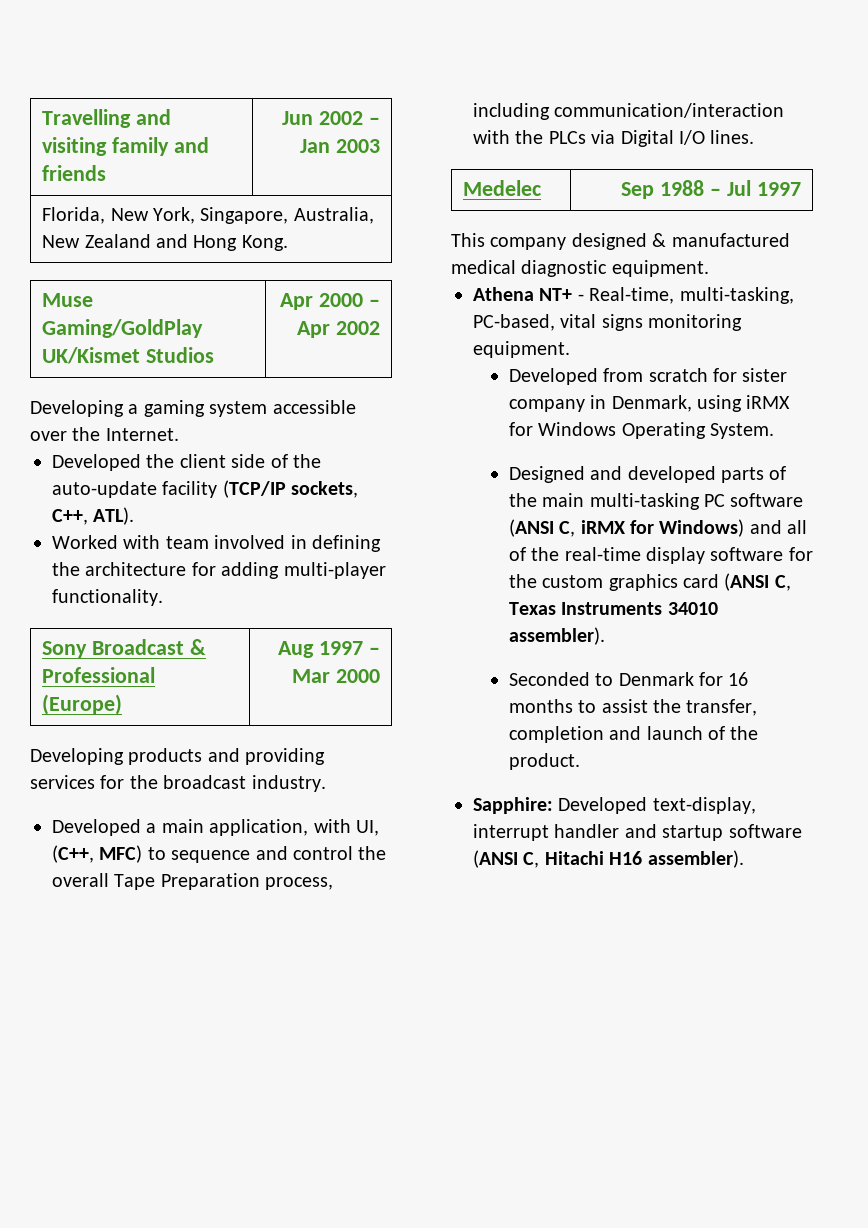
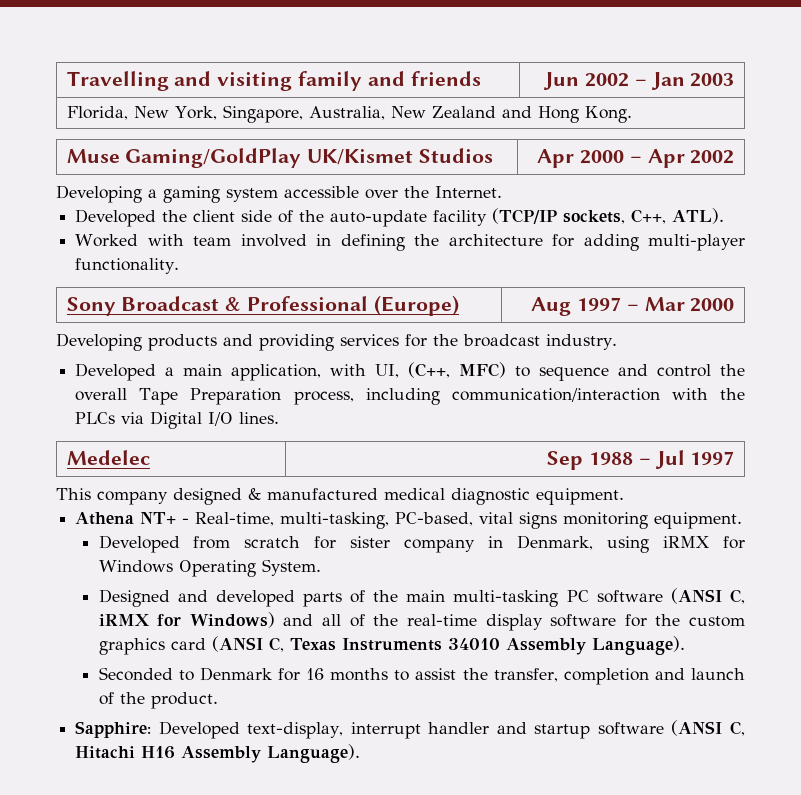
- Designed and developed parts of the main multi-tasking PC software (ANSI C, iRMX for Windows) and all of the real-time display software for the custom graphics card (ANSI C, Texas Instruments 34010 assembler).
+ Designed and developed parts of the main multi-tasking PC software (ANSI C, iRMX for Windows) and all of the real-time display software for the custom graphics card (ANSI C, Texas Instruments 34010 Assembly Language).
- Sapphire: Developed text-display, interrupt handler and startup software (ANSI C, Hitachi H16 assembler).
+ Sapphire: Developed text-display, interrupt handler and startup software (ANSI C, Hitachi H16 Assembly Language).

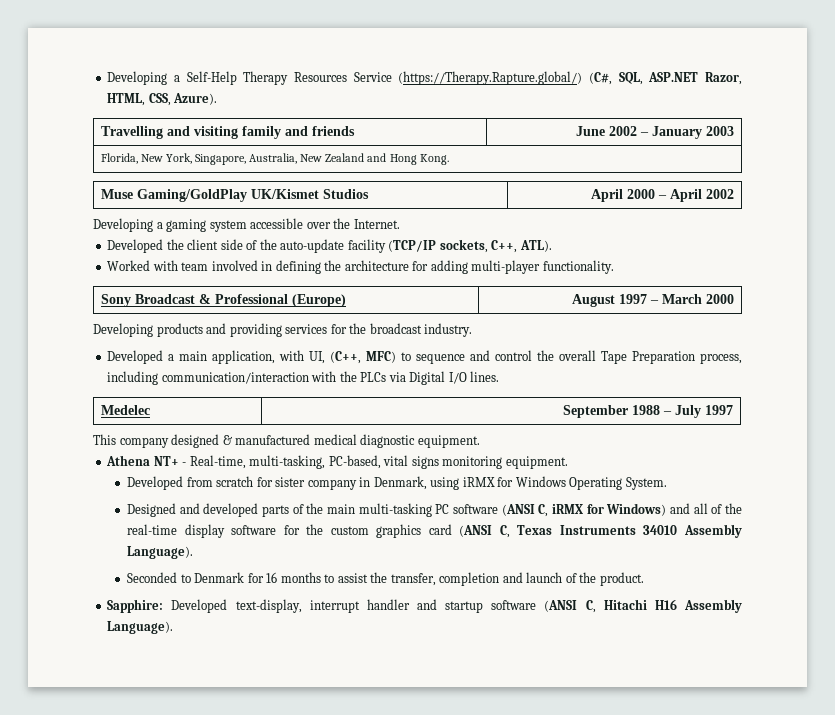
+ Developing a Self-Help Therapy Resources Service (https://Therapy.Rapture.global/) (C#, SQL, ASP.NET Razor, HTML, CSS, Azure).
- Travelling and visiting family and friends | Jun 2002 – Jan 2003
+ Travelling and visiting family and friends | June 2002 – January 2003
- Muse Gaming/GoldPlay UK/Kismet Studios | Apr 2000 – Apr 2002
+ Muse Gaming/GoldPlay UK/Kismet Studios | April 2000 – April 2002
- Sony Broadcast & Professional (Europe) | Aug 1997 – Mar 2000
+ Sony Broadcast & Professional (Europe) | August 1997 – March 2000
- Medelec | Sep 1988 – Jul 1997
+ Medelec | September 1988 – July 1997

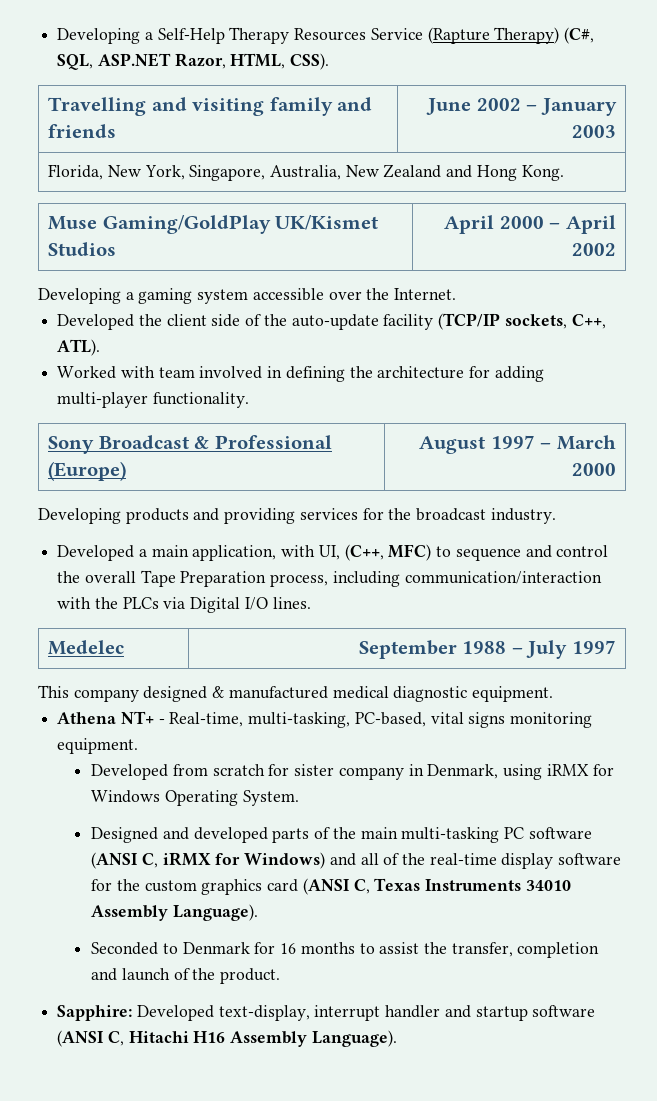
- Developing a Self-Help Therapy Resources Service (https://Therapy.Rapture.global/) (C#, SQL, ASP.NET Razor, HTML, CSS, Azure).
+ Developing a Self-Help Therapy Resources Service (Rapture Therapy) (C#, SQL, ASP.NET Razor, HTML, CSS).

